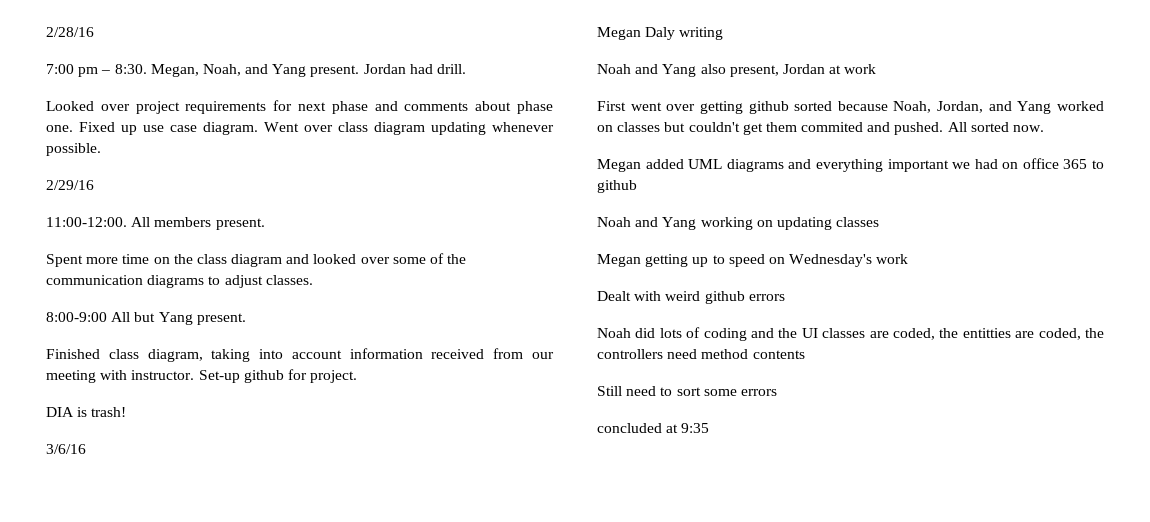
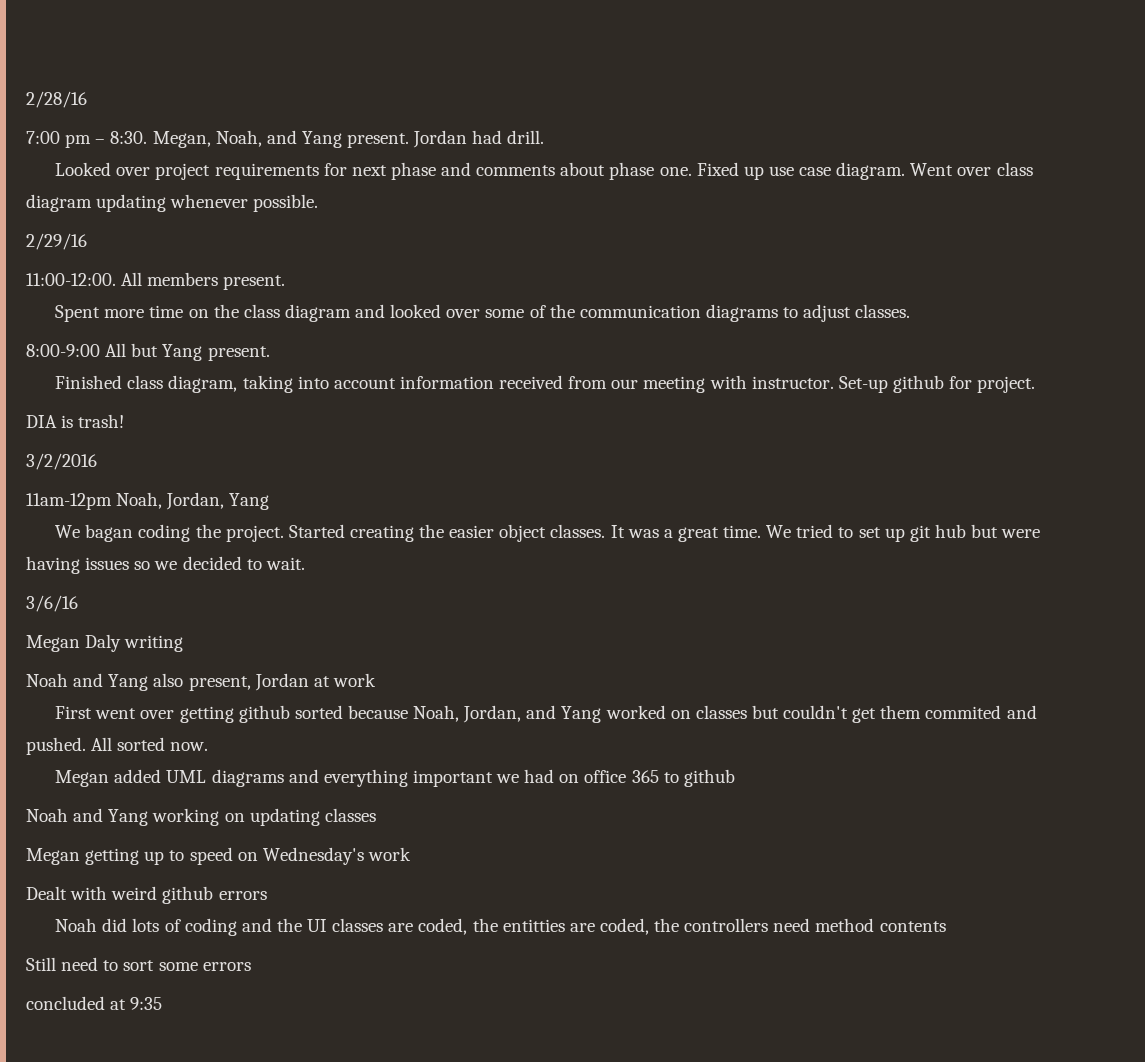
+ 3/2/2016
+ 11am-12pm Noah, Jordan, Yang
+ We bagan coding the project. Started creating the easier object classes. It was a great time. We tried to set up git hub but were having issues so we decided to wait.

